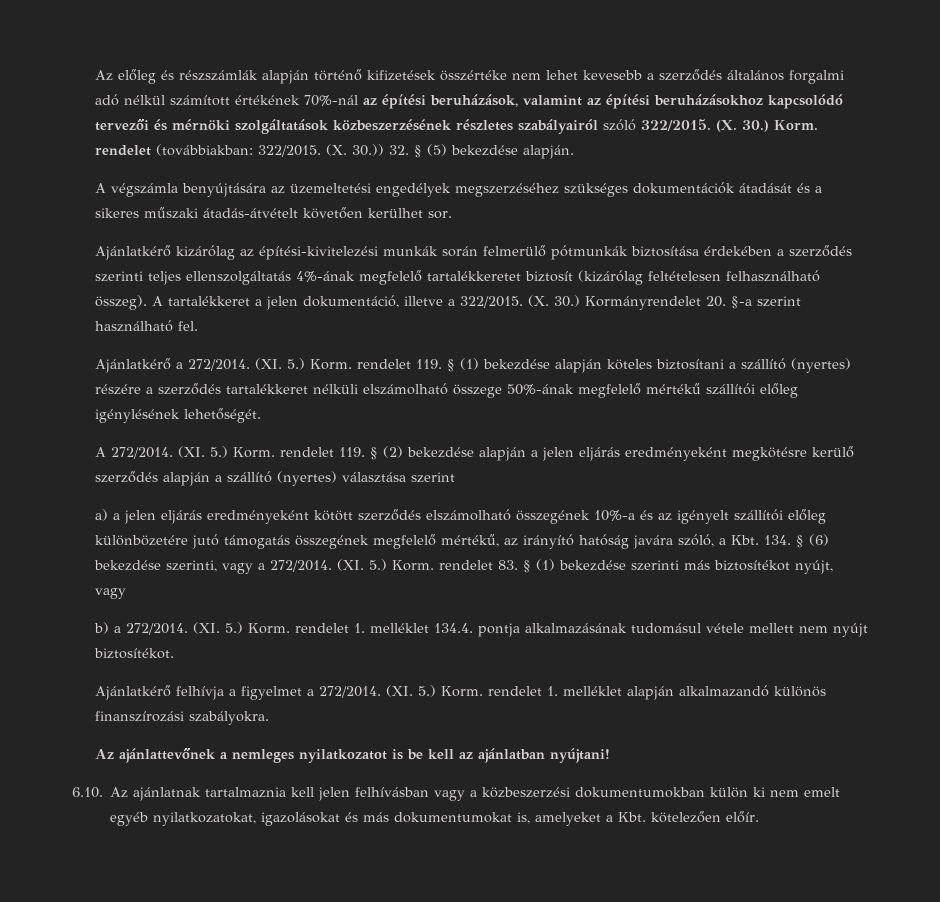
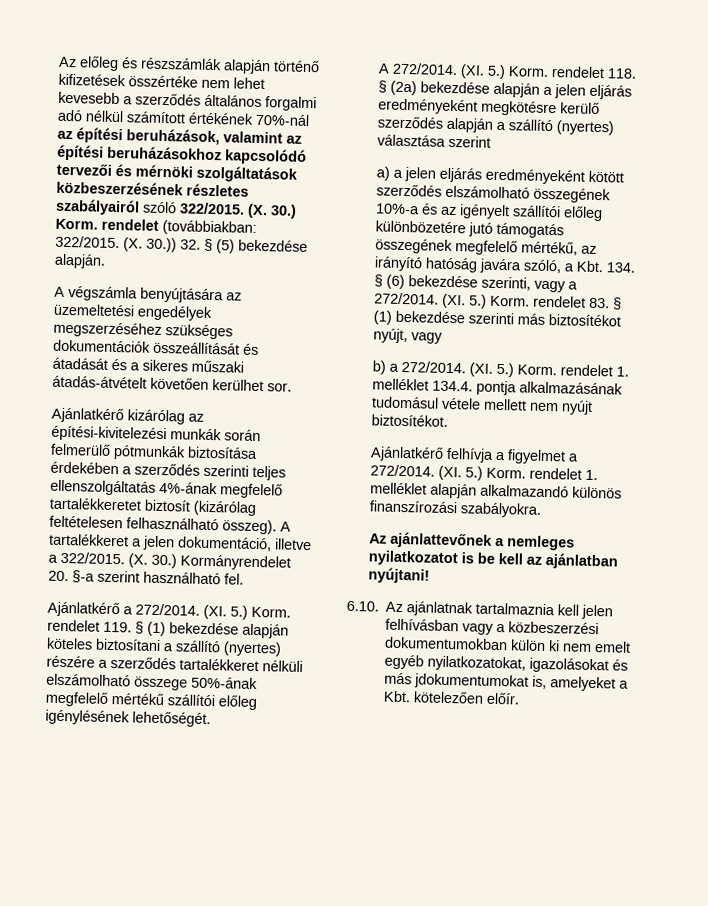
- A végszámla benyújtására az üzemeltetési engedélyek megszerzéséhez szükséges dokumentációk átadását és a sikeres műszaki átadás-átvételt követően kerülhet sor.
+ A végszámla benyújtására az üzemeltetési engedélyek megszerzéséhez szükséges dokumentációk összeállítását és átadását és a sikeres műszaki átadás-átvételt követően kerülhet sor.
- (XI. 5.) Korm. rendelet 119. § (2) bekezdése alapján a jelen eljárás eredményeként megkötésre kerülő szerződés alapján a szállító (nyertes) választása szerint
+ (XI. 5.) Korm. rendelet 118. § (2a) bekezdése alapján a jelen eljárás eredményeként megkötésre kerülő szerződés alapján a szállító (nyertes) választása szerint
- 6.10. Az ajánlatnak tartalmaznia kell jelen felhívásban vagy a közbeszerzési dokumentumokban külön ki nem emelt egyéb nyilatkozatokat, igazolásokat és más dokumentumokat is, amelyeket a Kbt. kötelezően előír.
+ 6.10. Az ajánlatnak tartalmaznia kell jelen felhívásban vagy a közbeszerzési dokumentumokban külön ki nem emelt egyéb nyilatkozatokat, igazolásokat és más jdokumentumokat is, amelyeket a Kbt. kötelezően előír.

